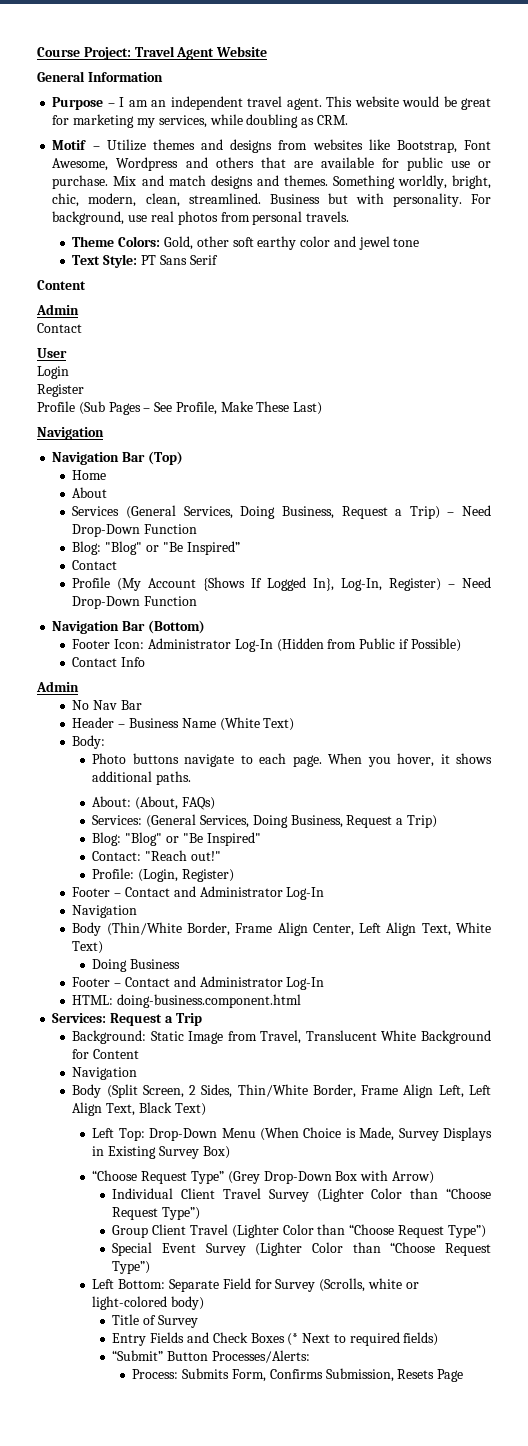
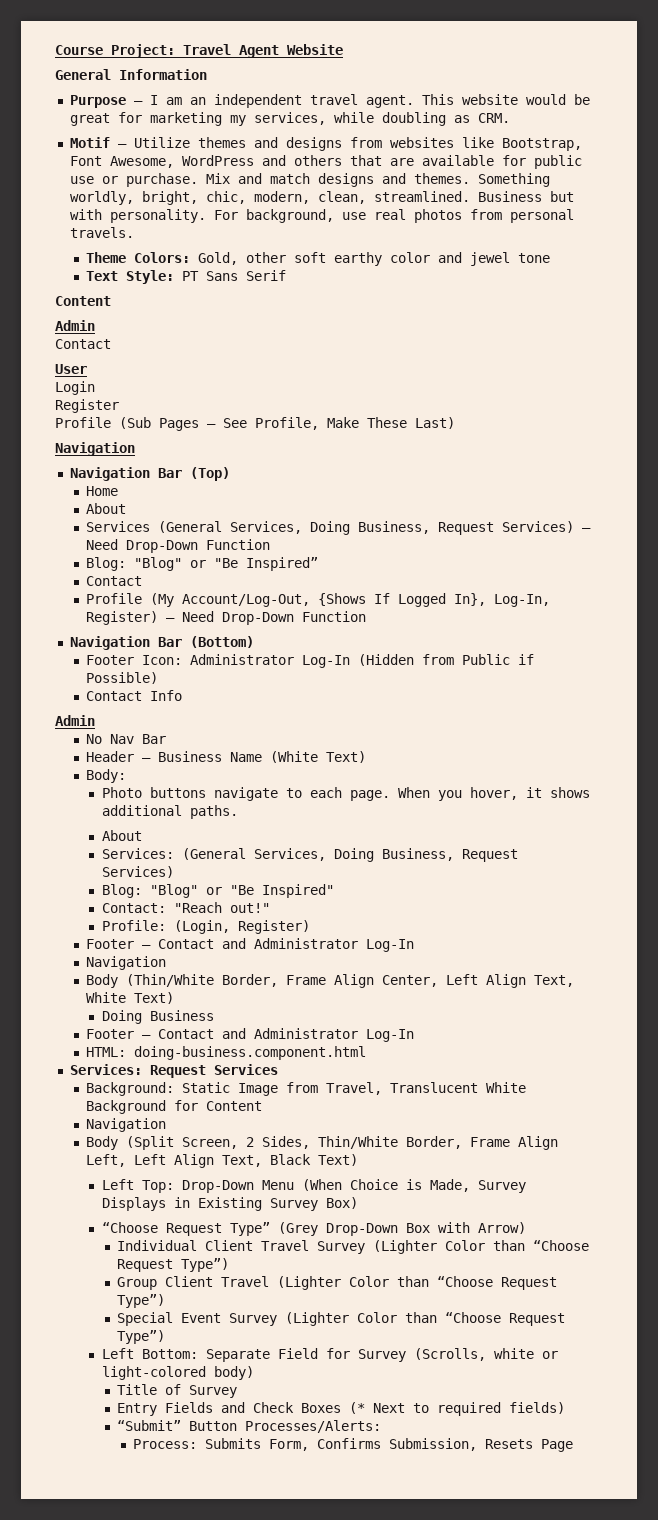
- Motif – Utilize themes and designs from websites like Bootstrap, Font Awesome, Wordpress and others that are available for public use or purchase.
+ Motif – Utilize themes and designs from websites like Bootstrap, Font Awesome, WordPress and others that are available for public use or purchase.
- Services (General Services, Doing Business, Request a Trip) – Need Drop-Down Function
+ Services (General Services, Doing Business, Request Services) – Need Drop-Down Function
- Profile (My Account {Shows If Logged In}, Log-In, Register) – Need Drop-Down Function
+ Profile (My Account/Log-Out, {Shows If Logged In}, Log-In, Register) – Need Drop-Down Function
  When you hover, it shows additional paths.
- About: (About, FAQs)
+ About
- Services: (General Services, Doing Business, Request a Trip)
+ Services: (General Services, Doing Business, Request Services)
- Services: Request a Trip
+ Services: Request Services

